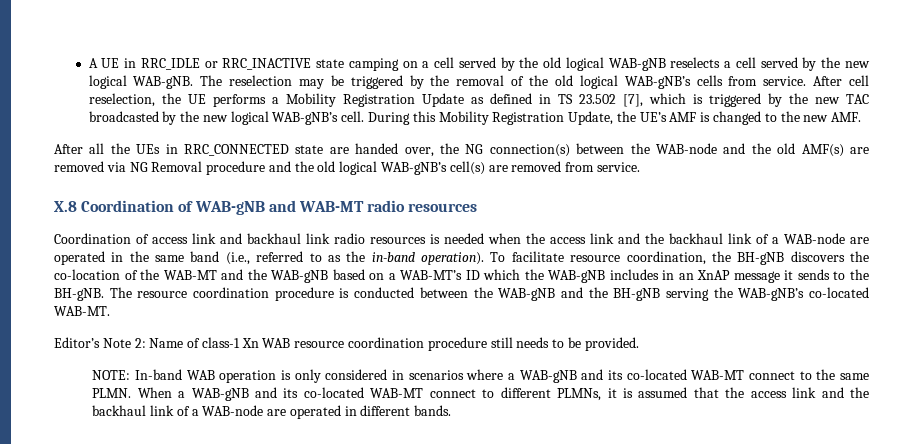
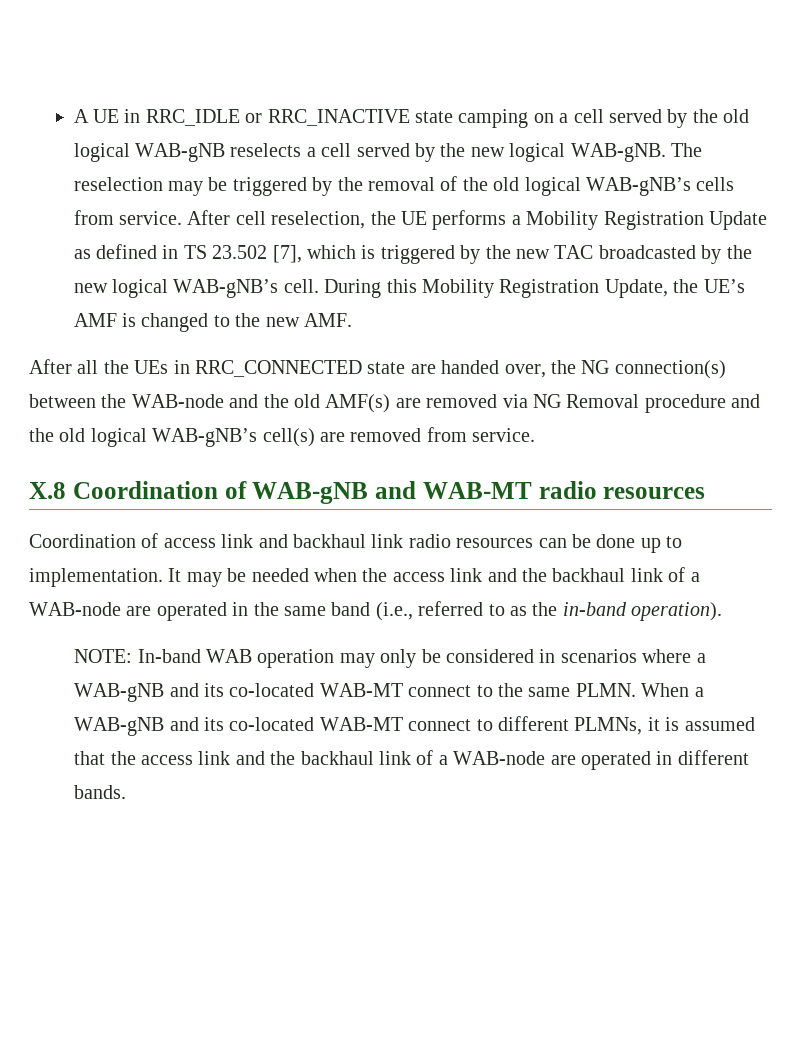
- Coordination of access link and backhaul link radio resources is needed when the access link and the backhaul link of a WAB-node are operated in the same band (i.e., referred to as the in-band operation). To facilitate resource coordination, the BH-gNB discovers the co-location of the WAB-MT and the WAB-gNB based on a WAB-MT’s ID which the WAB-gNB includes in an XnAP message it sends to the BH-gNB. The resource coordination procedure is conducted between the WAB-gNB and the BH-gNB serving the WAB-gNB’s co-located WAB-MT.
- Editor’s Note 2: Name of class-1 Xn WAB resource coordination procedure still needs to be provided.
+ Coordination of access link and backhaul link radio resources can be done up to implementation. It may be needed when the access link and the backhaul link of a WAB-node are operated in the same band (i.e., referred to as the in-band operation).
- NOTE: In-band WAB operation is only considered in scenarios where a WAB-gNB and its co-located WAB-MT connect to the same PLMN.
+ NOTE: In-band WAB operation may only be considered in scenarios where a WAB-gNB and its co-located WAB-MT connect to the same PLMN.

